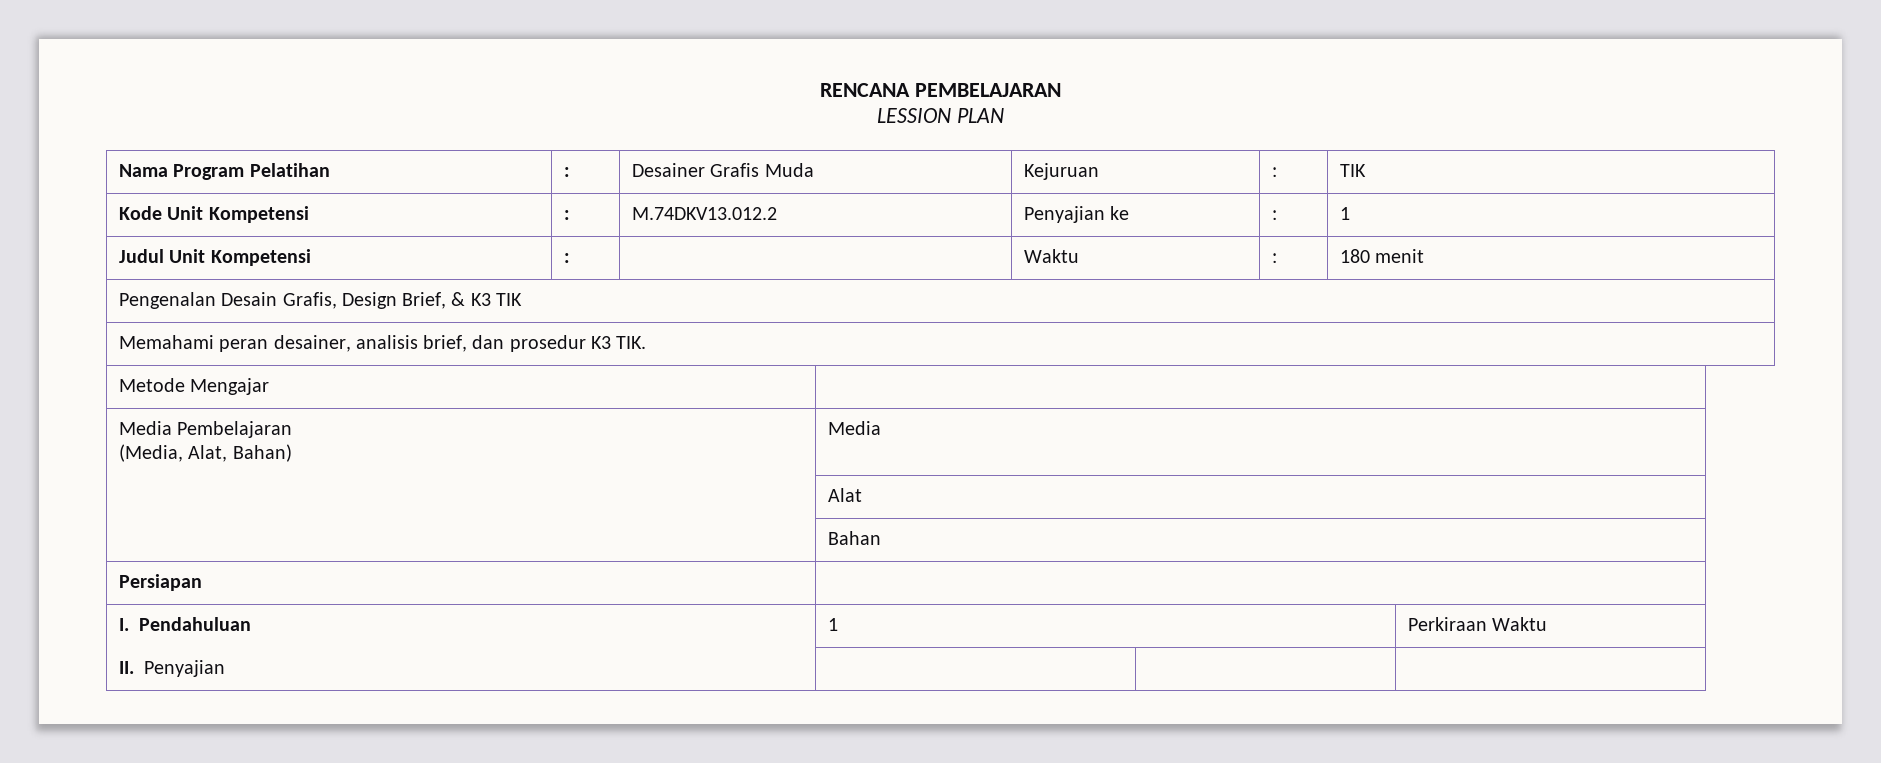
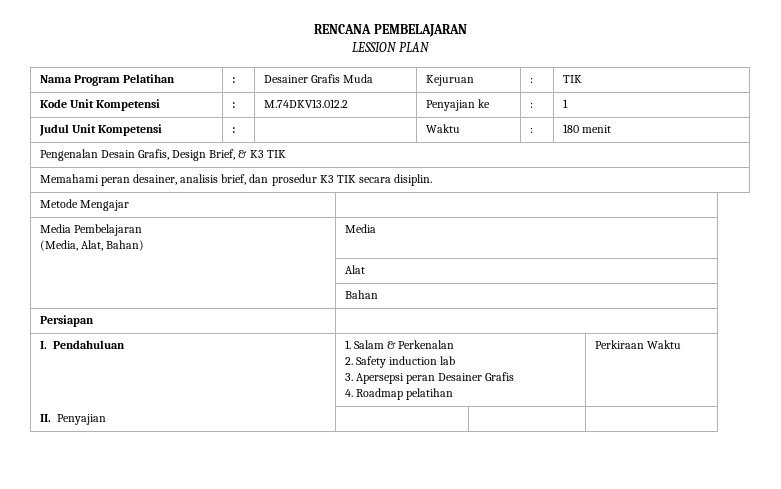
- Memahami peran desainer, analisis brief, dan prosedur K3 TIK.
+ Memahami peran desainer, analisis brief, dan prosedur K3 TIK secara disiplin.
- I. Pendahuluan | 1 | Perkiraan Waktu
+ I. Pendahuluan | 1. Salam & Perkenalan
+ 2. Safety induction lab
+ 3. Apersepsi peran Desainer Grafis
+ 4. Roadmap pelatihan | Perkiraan Waktu

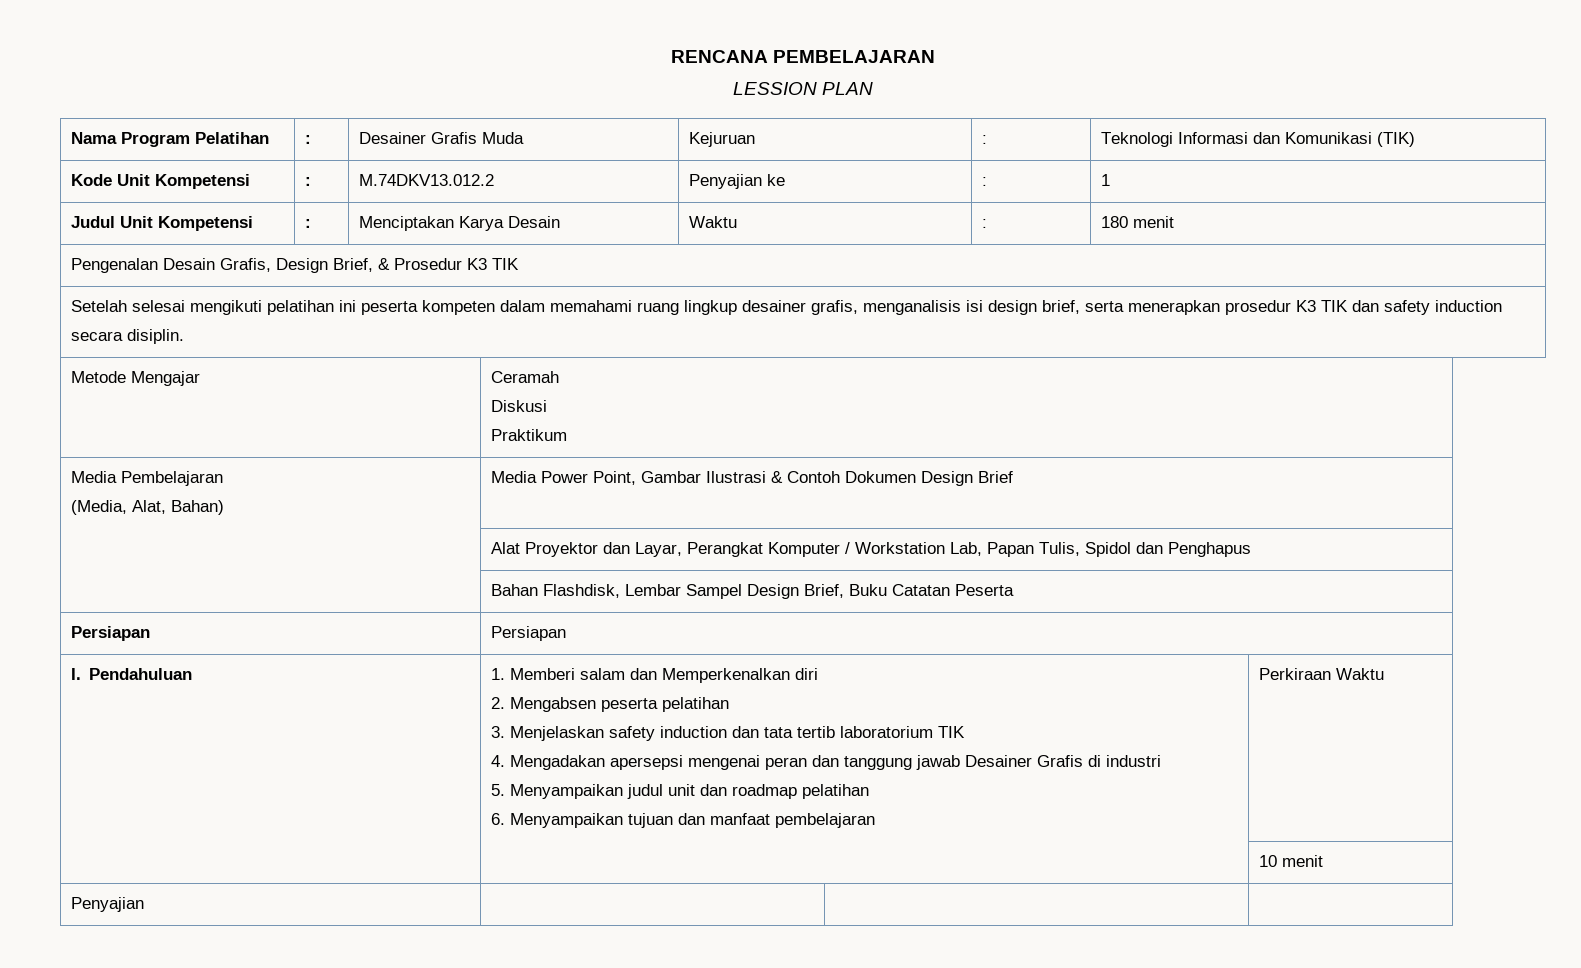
- Nama Program Pelatihan | : | Desainer Grafis Muda | Kejuruan | : | TIK
+ Nama Program Pelatihan | : | Desainer Grafis Muda | Kejuruan | : | Teknologi Informasi dan Komunikasi (TIK)
- Judul Unit Kompetensi | : | | Waktu | : | 180 menit
+ Judul Unit Kompetensi | : | Menciptakan Karya Desain | Waktu | : | 180 menit
- Pengenalan Desain Grafis, Design Brief, & K3 TIK
+ Pengenalan Desain Grafis, Design Brief, & Prosedur K3 TIK
- Memahami peran desainer, analisis brief, dan prosedur K3 TIK secara disiplin.
+ Setelah selesai mengikuti pelatihan ini peserta kompeten dalam memahami ruang lingkup desainer grafis, menganalisis isi design brief, serta menerapkan prosedur K3 TIK dan safety induction secara disiplin.
- Metode Mengajar |
+ Metode Mengajar | Ceramah
+ Diskusi
+ Praktikum
  Media Pembelajaran
- (Media, Alat, Bahan) | Media
- | Alat
- | Bahan
+ (Media, Alat, Bahan) | Media Power Point, Gambar Ilustrasi & Contoh Dokumen Design Brief
+ | Alat Proyektor dan Layar, Perangkat Komputer / Workstation Lab, Papan Tulis, Spidol dan Penghapus
+ | Bahan Flashdisk, Lembar Sampel Design Brief, Buku Catatan Peserta
- Persiapan |
+ Persiapan | Persiapan
- 1. Salam & Perkenalan
- 2. Safety induction lab
- 3. Apersepsi peran Desainer Grafis
- 4. Roadmap pelatihan
+ 1. Memberi salam dan Memperkenalkan diri
+ 2. Mengabsen peserta pelatihan
+ 3. Menjelaskan safety induction dan tata tertib laboratorium TIK
+ 4. Mengadakan apersepsi mengenai peran dan tanggung jawab Desainer Grafis di industri
+ 5. Menyampaikan judul unit dan roadmap pelatihan
+ 6. Menyampaikan tujuan dan manfaat pembelajaran
- II. Penyajian | | |
+ | | 10 menit
+ Penyajian | | |

